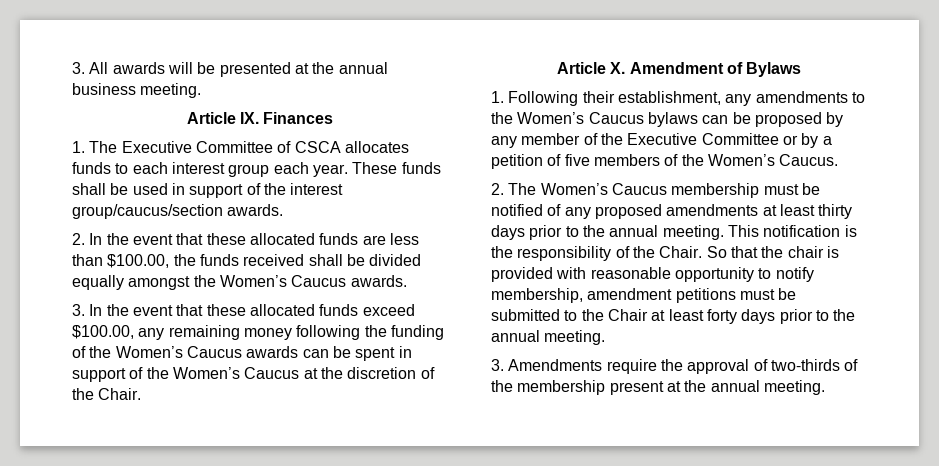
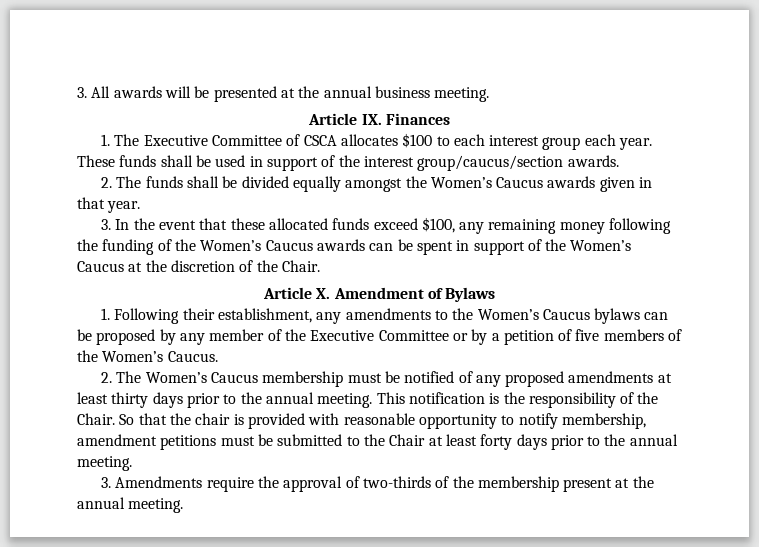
- 1. The Executive Committee of CSCA allocates funds to each interest group each year.
+ 1. The Executive Committee of CSCA allocates $100 to each interest group each year.
- 2. In the event that these allocated funds are less than $100.00, the funds received shall be divided equally amongst the Women’s Caucus awards.
+ 2. The funds shall be divided equally amongst the Women’s Caucus awards given in that year.
- 3. In the event that these allocated funds exceed $100.00, any remaining money following the funding of the Women’s Caucus awards can be spent in support of the Women’s Caucus at the discretion of the Chair.
+ 3. In the event that these allocated funds exceed $100, any remaining money following the funding of the Women’s Caucus awards can be spent in support of the Women’s Caucus at the discretion of the Chair.

